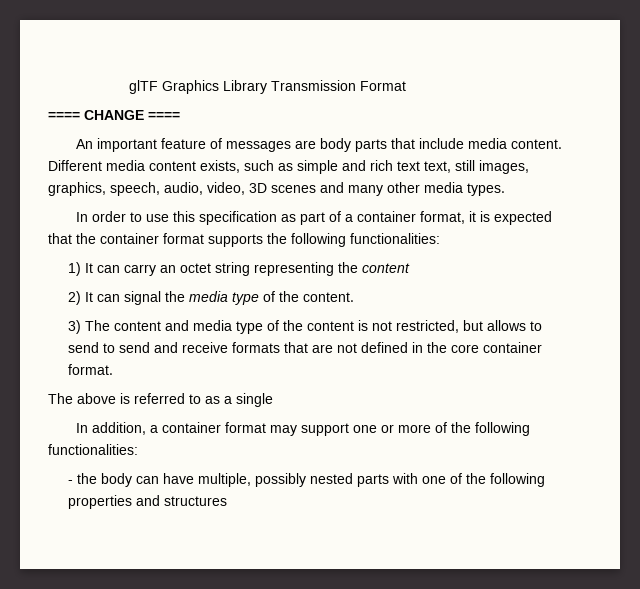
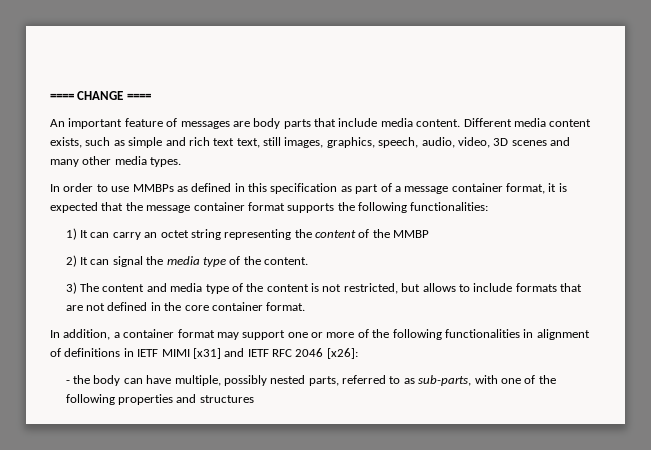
- glTF Graphics Library Transmission Format
- In order to use this specification as part of a container format, it is expected that the container format supports the following functionalities:
+ In order to use MMBPs as defined in this specification as part of a message container format, it is expected that the message container format supports the following functionalities:
- 1) It can carry an octet string representing the content
+ 1) It can carry an octet string representing the content of the MMBP
- 3) The content and media type of the content is not restricted, but allows to send to send and receive formats that are not defined in the core container format.
+ 3) The content and media type of the content is not restricted, but allows to include formats that are not defined in the core container format.
- The above is referred to as a single
- In addition, a container format may support one or more of the following functionalities:
+ In addition, a container format may support one or more of the following functionalities in alignment of definitions in IETF MIMI [x31] and IETF RFC 2046 [x26]:
- - the body can have multiple, possibly nested parts with one of the following properties and structures
+ - the body can have multiple, possibly nested parts, referred to as sub-parts, with one of the following properties and structures

